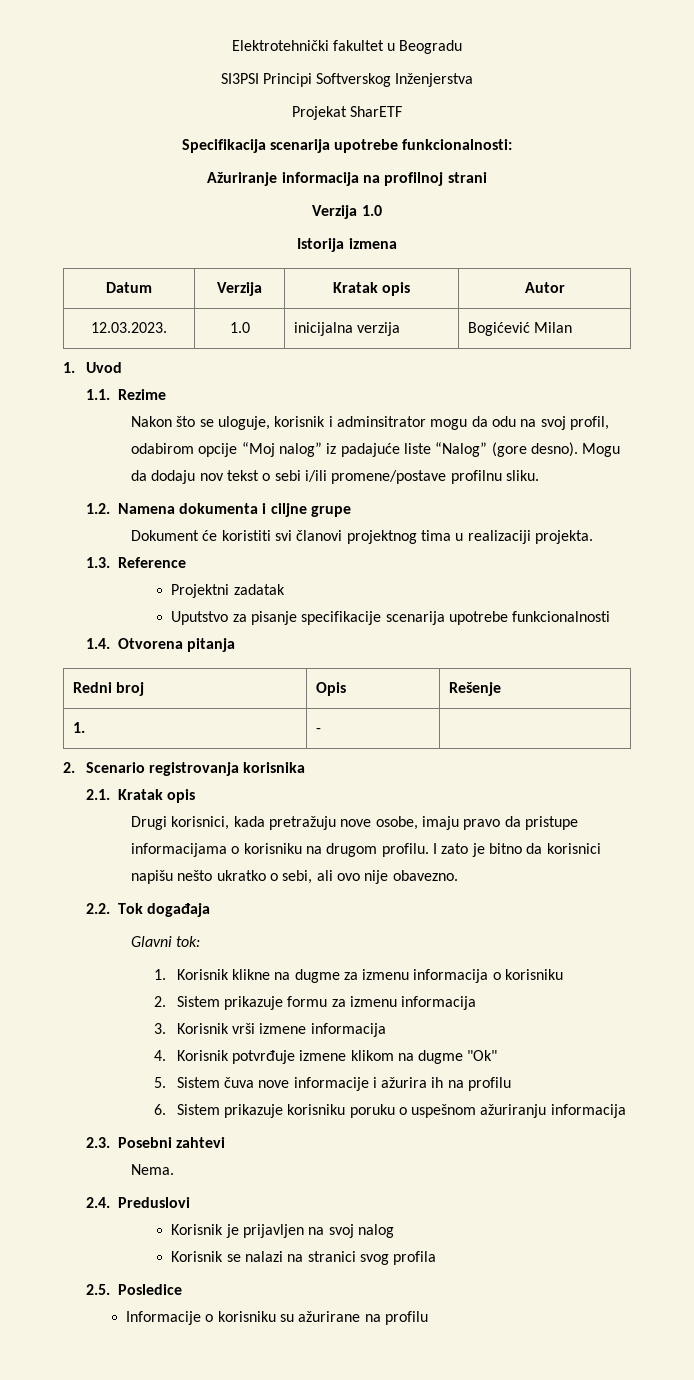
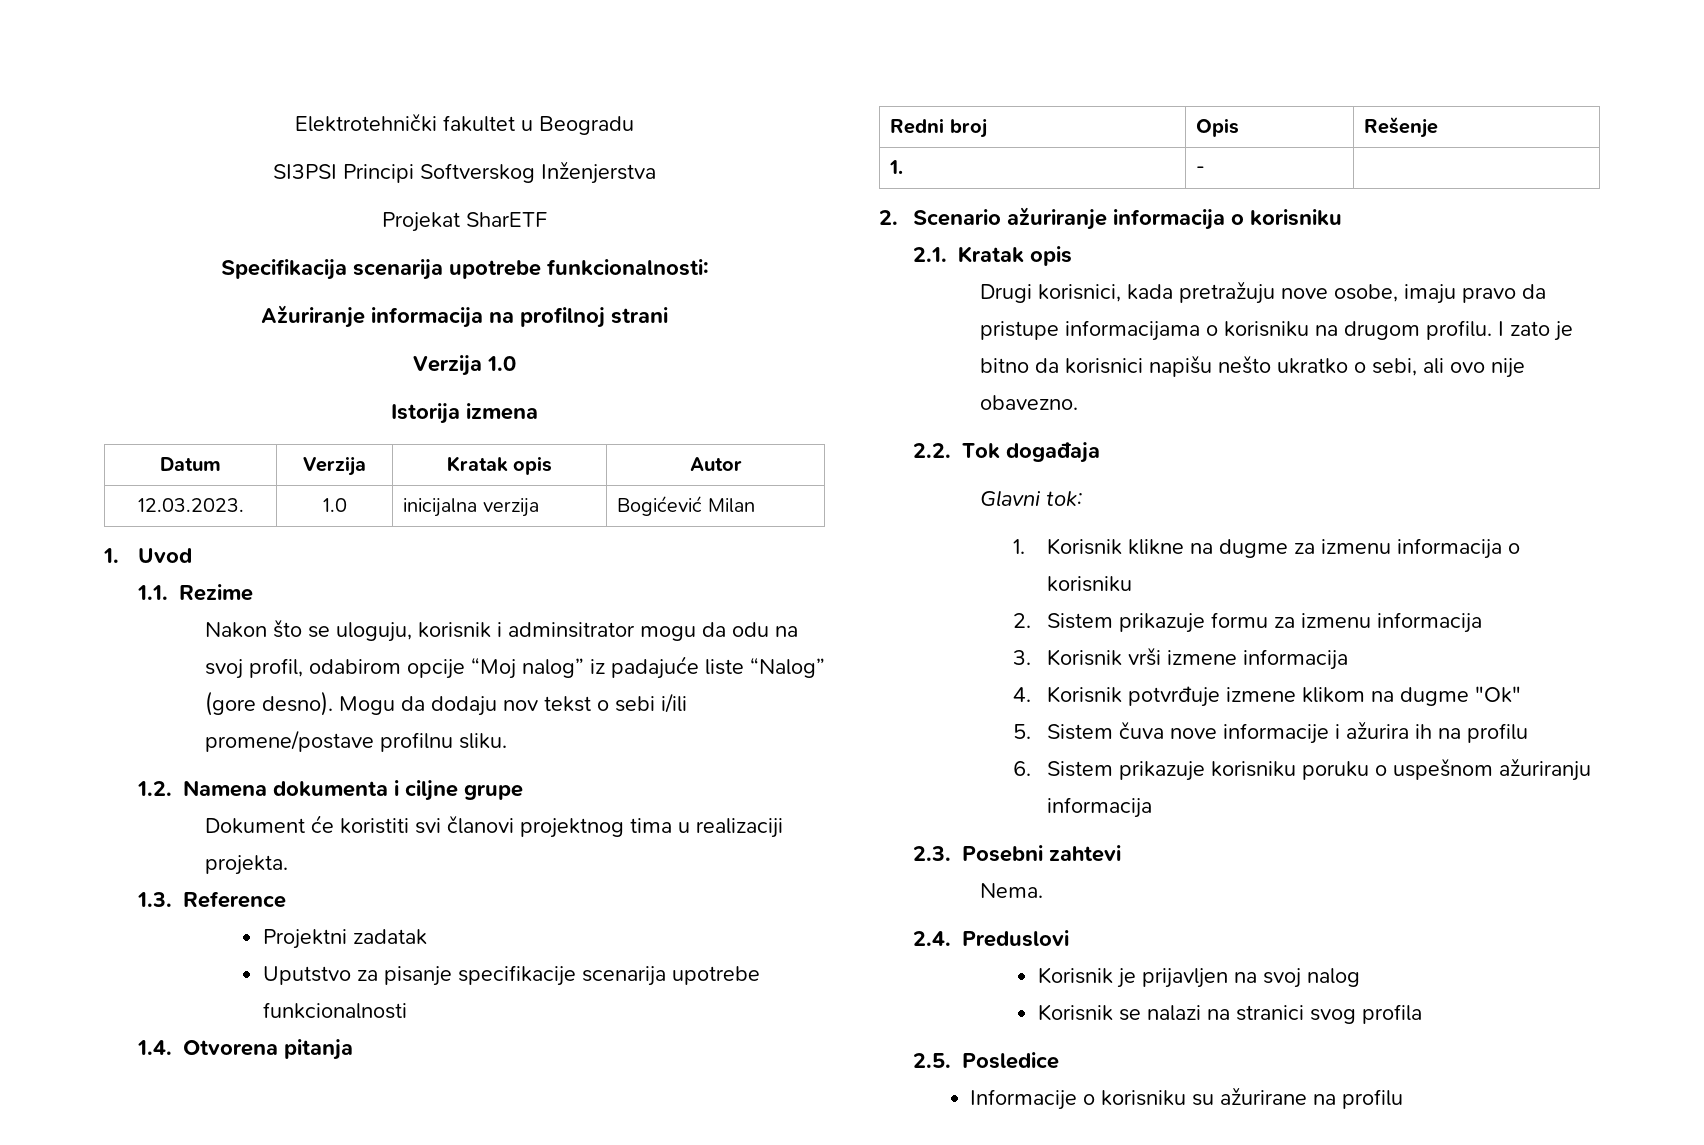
- Nakon što se uloguje, korisnik i adminsitrator mogu da odu na svoj profil, odabirom opcije “Moj nalog” iz padajuće liste “Nalog” (gore desno).
+ Nakon što se uloguju, korisnik i adminsitrator mogu da odu na svoj profil, odabirom opcije “Moj nalog” iz padajuće liste “Nalog” (gore desno).
- 2. Scenario registrovanja korisnika
+ 2. Scenario ažuriranje informacija o korisniku

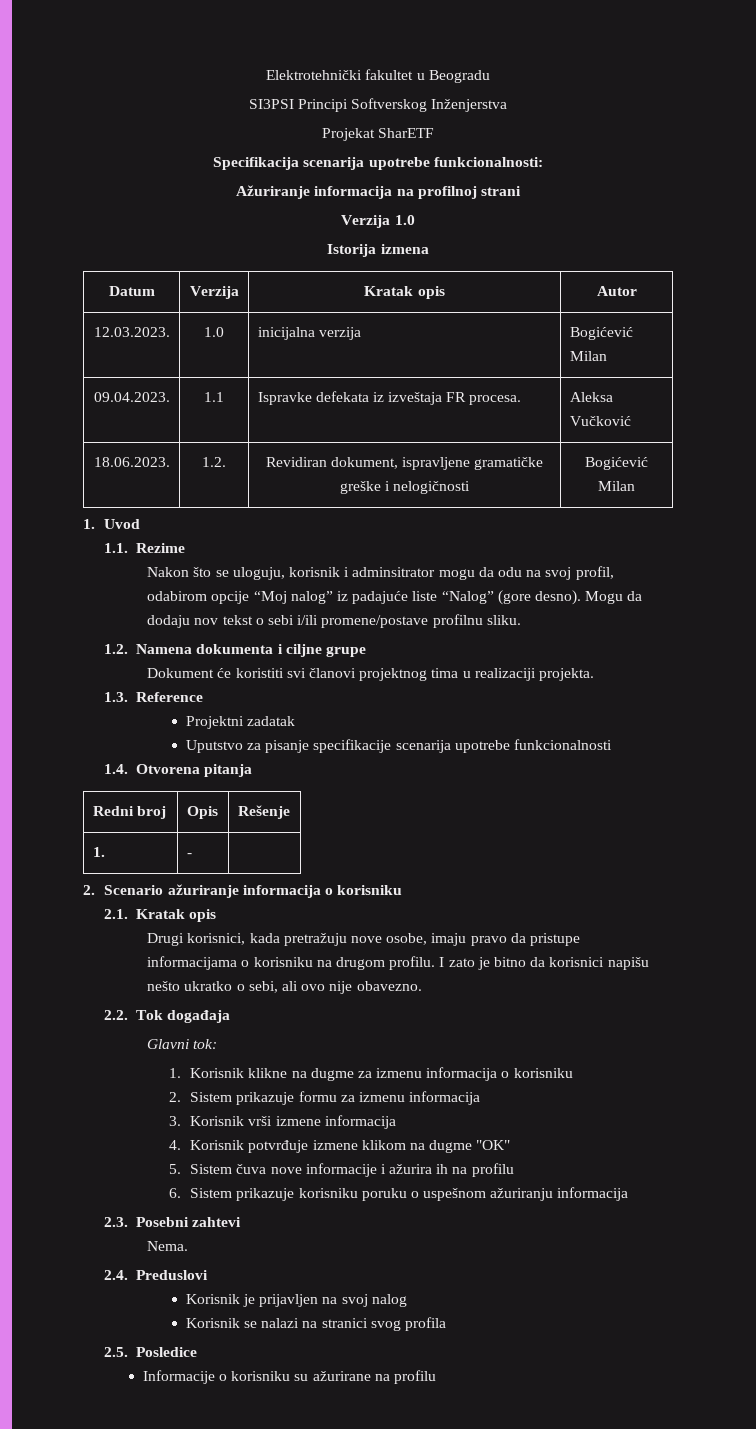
+ 09.04.2023. | 1.1 | Ispravke defekata iz izveštaja FR procesa. | Aleksa Vučković
+ 18.06.2023. | 1.2. | Revidiran dokument, ispravljene gramatičke greške i nelogičnosti | Bogićević Milan
- 4. Korisnik potvrđuje izmene klikom na dugme "Ok"
+ 4. Korisnik potvrđuje izmene klikom na dugme "OK"

